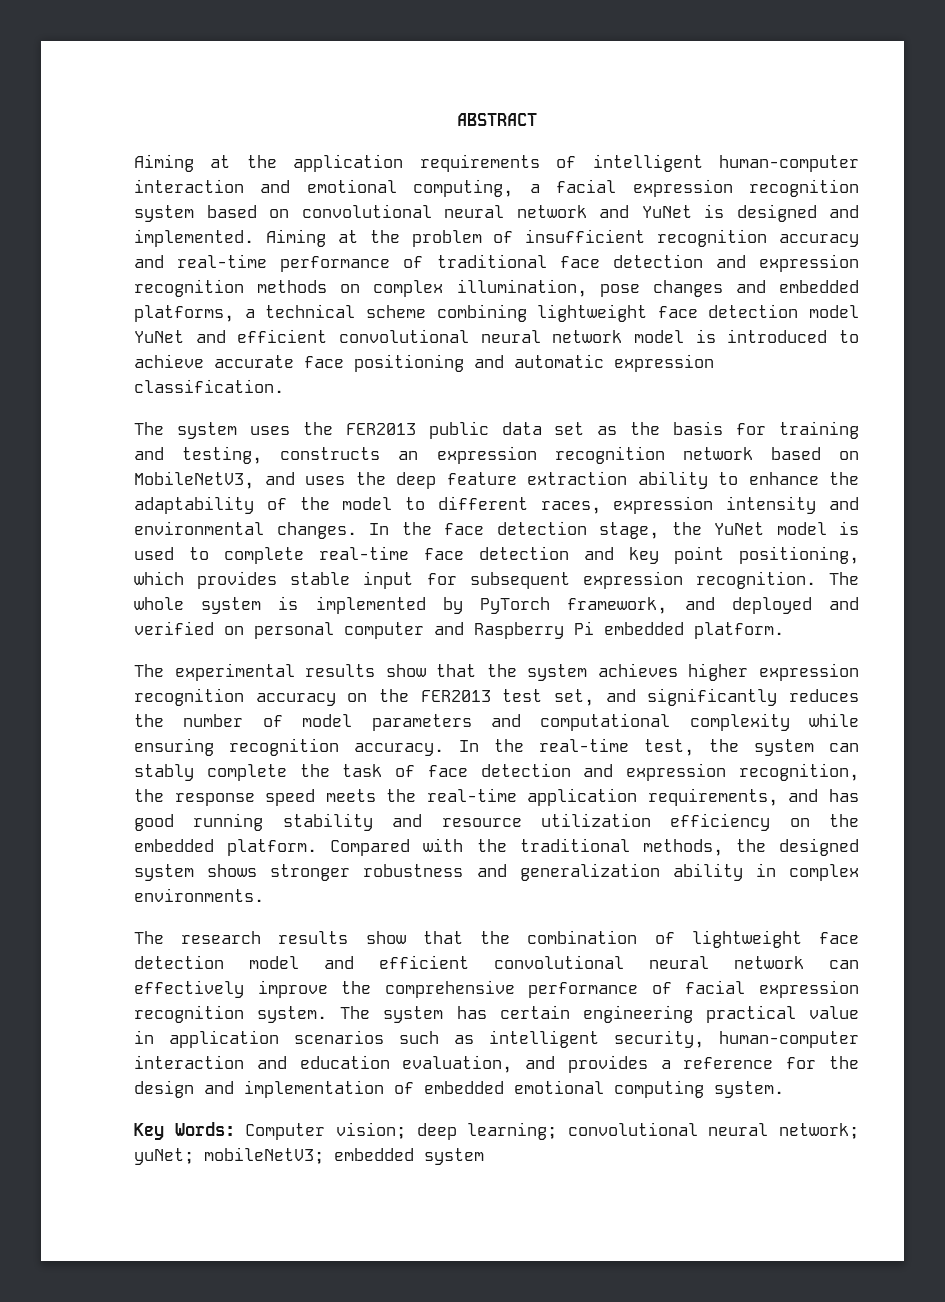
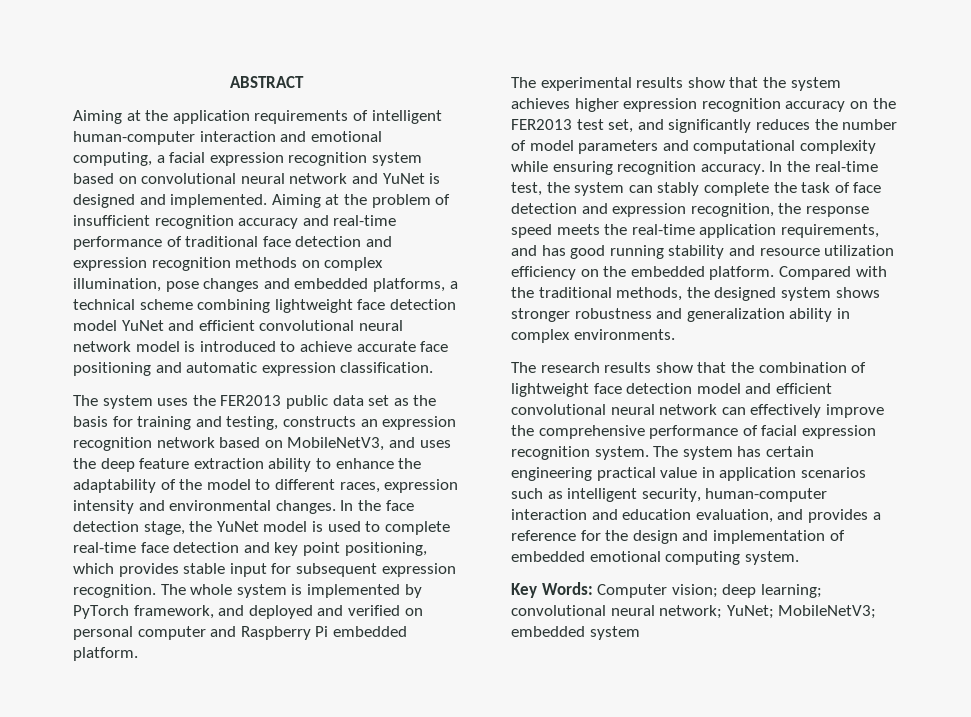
- Key Words: Computer vision; deep learning; convolutional neural network; yuNet; mobileNetV3; embedded system
+ Key Words: Computer vision; deep learning; convolutional neural network; YuNet; MobileNetV3; embedded system

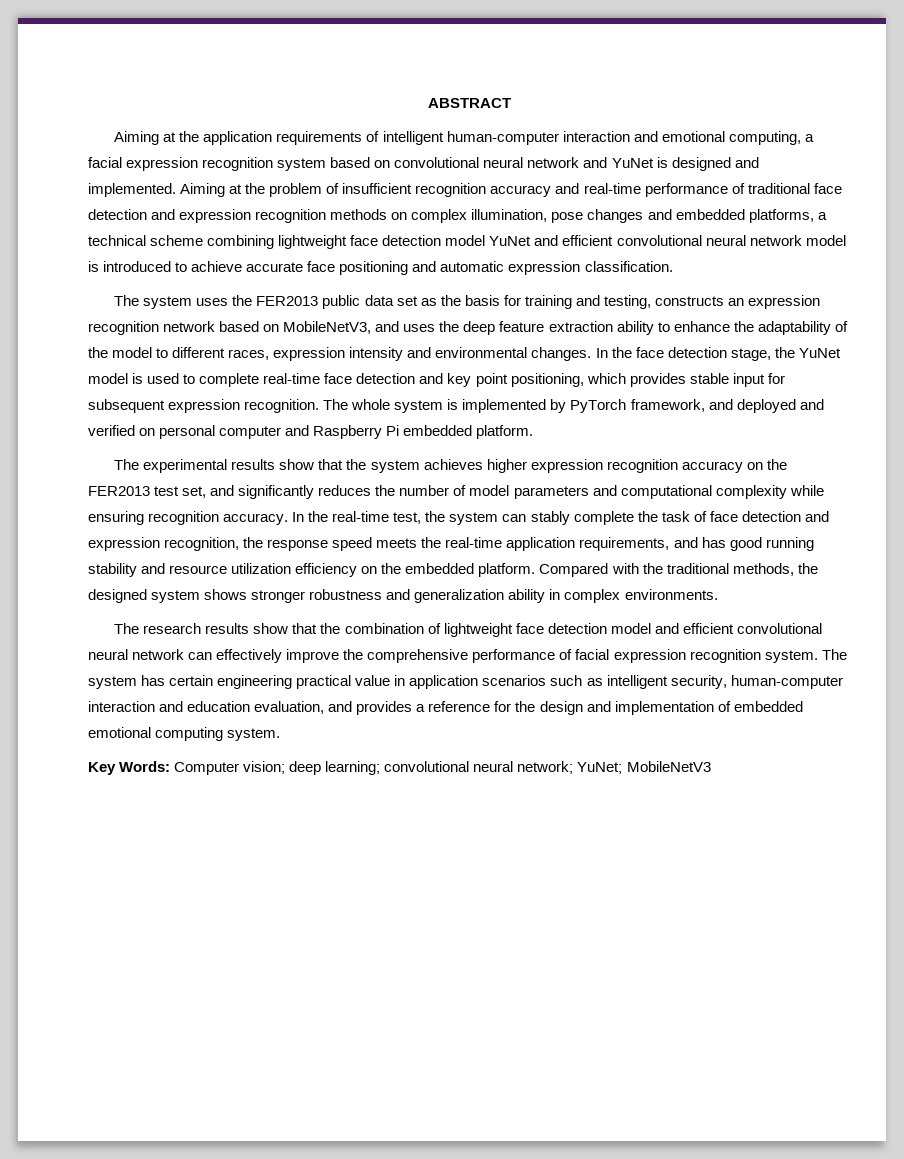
- Key Words: Computer vision; deep learning; convolutional neural network; YuNet; MobileNetV3; embedded system
+ Key Words: Computer vision; deep learning; convolutional neural network; YuNet; MobileNetV3

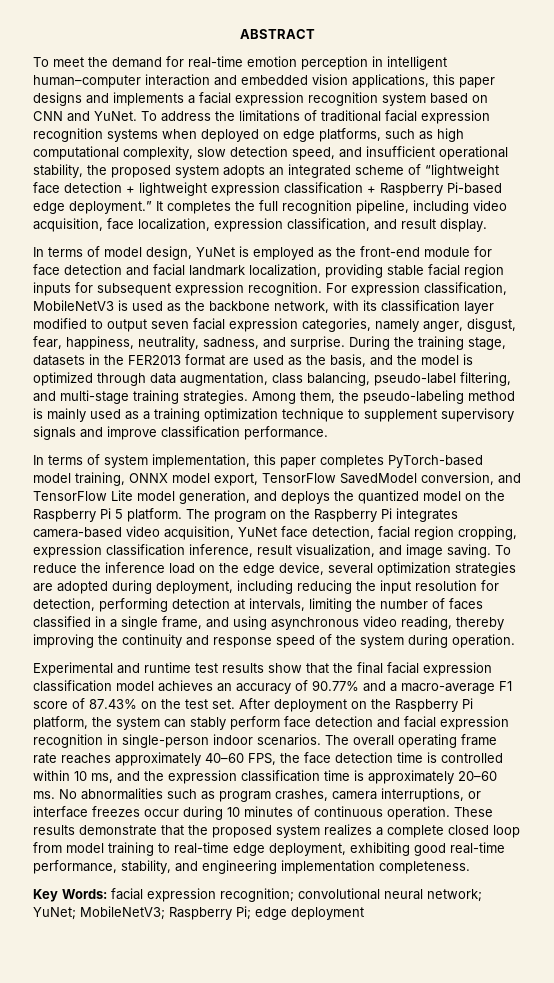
- Aiming at the application requirements of intelligent human-computer interaction and emotional computing, a facial expression recognition system based on convolutional neural network and YuNet is designed and implemented. Aiming at the problem of insufficient recognition accuracy and real-time performance of traditional face detection and expression recognition methods on complex illumination, pose changes and embedded platforms, a technical scheme combining lightweight face detection model YuNet and efficient convolutional neural network model is introduced to achieve accurate face positioning and automatic expression classification.
- The system uses the FER2013 public data set as the basis for training and testing, constructs an expression recognition network based on MobileNetV3, and uses the deep feature extraction ability to enhance the adaptability of the model to different races, expression intensity and environmental changes. In the face detection stage, the YuNet model is used to complete real-time face detection and key point positioning, which provides stable input for subsequent expression recognition. The whole system is implemented by PyTorch framework, and deployed and verified on personal computer and Raspberry Pi embedded platform.
- The experimental results show that the system achieves higher expression recognition accuracy on the FER2013 test set, and significantly reduces the number of model parameters and computational complexity while ensuring recognition accuracy. In the real-time test, the system can stably complete the task of face detection and expression recognition, the response speed meets the real-time application requirements, and has good running stability and resource utilization efficiency on the embedded platform. Compared with the traditional methods, the designed system shows stronger robustness and generalization ability in complex environments.
- The research results show that the combination of lightweight face detection model and efficient convolutional neural network can effectively improve the comprehensive performance of facial expression recognition system. The system has certain engineering practical value in application scenarios such as intelligent security, human-computer interaction and education evaluation, and provides a reference for the design and implementation of embedded emotional computing system.
- Key Words: Computer vision; deep learning; convolutional neural network; YuNet; MobileNetV3
+ To meet the demand for real-time emotion perception in intelligent human–computer interaction and embedded vision applications, this paper designs and implements a facial expression recognition system based on CNN and YuNet. To address the limitations of traditional facial expression recognition systems when deployed on edge platforms, such as high computational complexity, slow detection speed, and insufficient operational stability, the proposed system adopts an integrated scheme of “lightweight face detection + lightweight expression classification + Raspberry Pi-based edge deployment.” It completes the full recognition pipeline, including video acquisition, face localization, expression classification, and result display.
+ In terms of model design, YuNet is employed as the front-end module for face detection and facial landmark localization, providing stable facial region inputs for subsequent expression recognition. For expression classification, MobileNetV3 is used as the backbone network, with its classification layer modified to output seven facial expression categories, namely anger, disgust, fear, happiness, neutrality, sadness, and surprise. During the training stage, datasets in the FER2013 format are used as the basis, and the model is optimized through data augmentation, class balancing, pseudo-label filtering, and multi-stage training strategies. Among them, the pseudo-labeling method is mainly used as a training optimization technique to supplement supervisory signals and improve classification performance.
+ In terms of system implementation, this paper completes PyTorch-based model training, ONNX model export, TensorFlow SavedModel conversion, and TensorFlow Lite model generation, and deploys the quantized model on the Raspberry Pi 5 platform. The program on the Raspberry Pi integrates camera-based video acquisition, YuNet face detection, facial region cropping, expression classification inference, result visualization, and image saving. To reduce the inference load on the edge device, several optimization strategies are adopted during deployment, including reducing the input resolution for detection, performing detection at intervals, limiting the number of faces classified in a single frame, and using asynchronous video reading, thereby improving the continuity and response speed of the system during operation.
+ Experimental and runtime test results show that the final facial expression classification model achieves an accuracy of 90.77% and a macro-average F1 score of 87.43% on the test set. After deployment on the Raspberry Pi platform, the system can stably perform face detection and facial expression recognition in single-person indoor scenarios. The overall operating frame rate reaches approximately 40–60 FPS, the face detection time is controlled within 10 ms, and the expression classification time is approximately 20–60 ms. No abnormalities such as program crashes, camera interruptions, or interface freezes occur during 10 minutes of continuous operation. These results demonstrate that the proposed system realizes a complete closed loop from model training to real-time edge deployment, exhibiting good real-time performance, stability, and engineering implementation completeness.
+ Key Words: facial expression recognition; convolutional neural network; YuNet; MobileNetV3; Raspberry Pi; edge deployment

